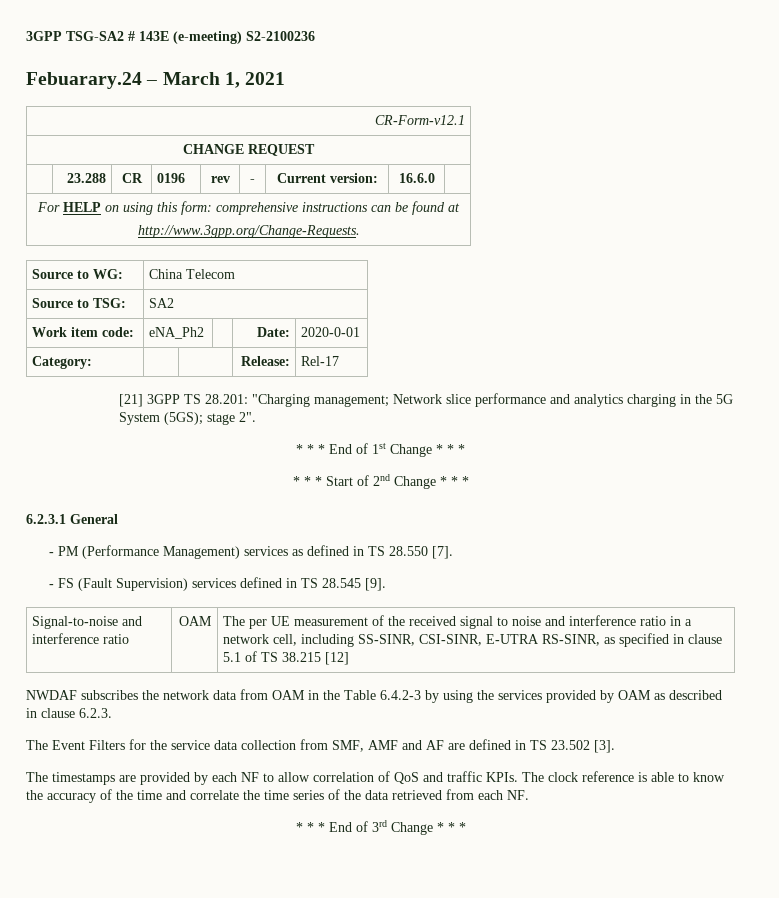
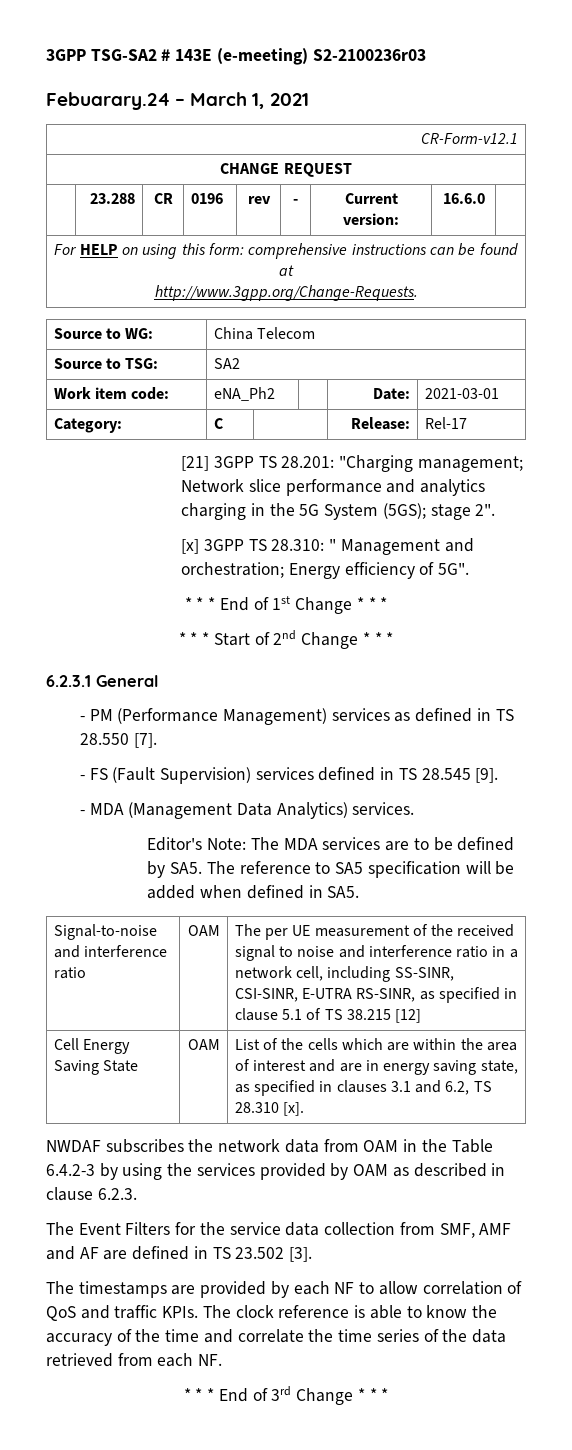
- 3GPP TSG-SA2 # 143E (e-meeting) S2-2100236
+ 3GPP TSG-SA2 # 143E (e-meeting) S2-2100236r03
- Work item code: | eNA_Ph2 | | Date: | 2020-0-01
+ Work item code: | eNA_Ph2 | | Date: | 2021-03-01
- Category: | | | Release: | Rel-17
+ Category: | C | | Release: | Rel-17
+ [x] 3GPP TS 28.310: " Management and orchestration; Energy efficiency of 5G".
+ ‐ MDA (Management Data Analytics) services.
+ Editor's Note: The MDA services are to be defined by SA5. The reference to SA5 specification will be added when defined in SA5.
+ Cell Energy Saving State | OAM | List of the cells which are within the area of interest and are in energy saving state, as specified in clauses 3.1 and 6.2, TS 28.310 [x].

